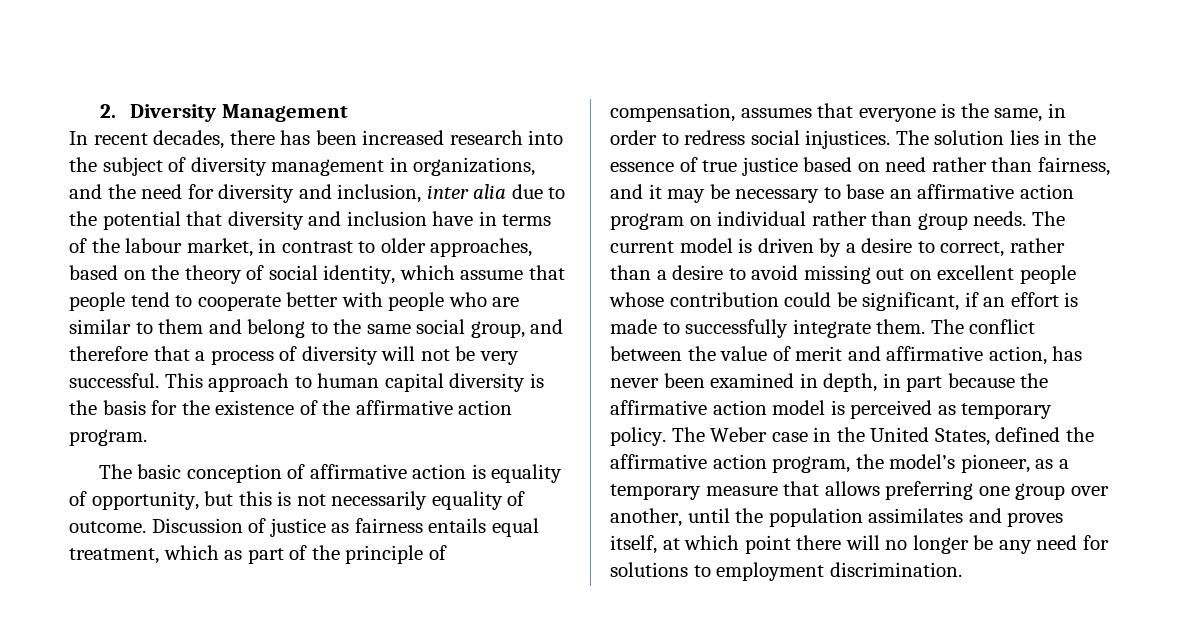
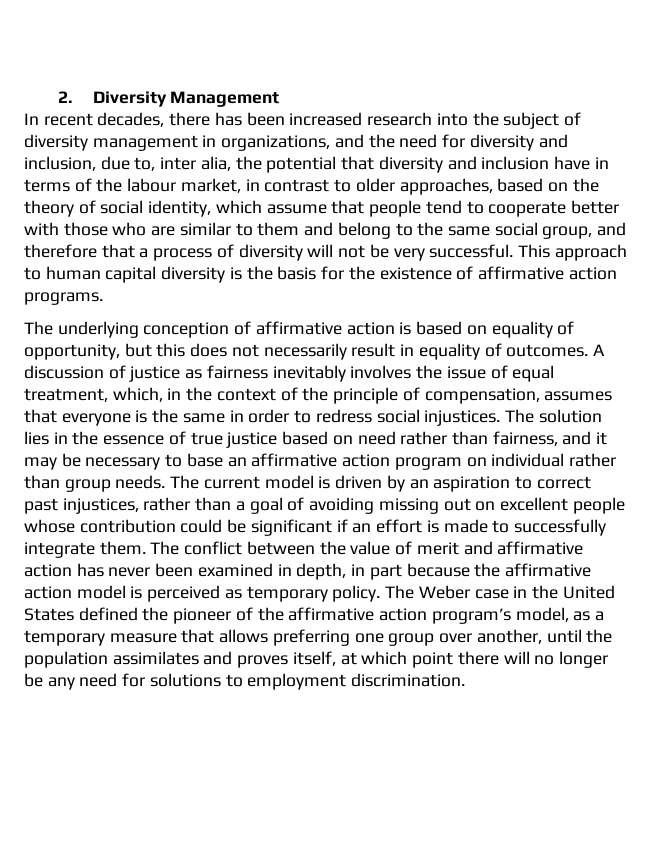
- In recent decades, there has been increased research into the subject of diversity management in organizations, and the need for diversity and inclusion, inter alia due to the potential that diversity and inclusion have in terms of the labour market, in contrast to older approaches, based on the theory of social identity, which assume that people tend to cooperate better with people who are similar to them and belong to the same social group, and therefore that a process of diversity will not be very successful.
+ In recent decades, there has been increased research into the subject of diversity management in organizations, and the need for diversity and inclusion, due to, inter alia, the potential that diversity and inclusion have in terms of the labour market, in contrast to older approaches, based on the theory of social identity, which assume that people tend to cooperate better with those who are similar to them and belong to the same social group, and therefore that a process of diversity will not be very successful.
- This approach to human capital diversity is the basis for the existence of the affirmative action program.
- The basic conception of affirmative action is equality of opportunity, but this is not necessarily equality of outcome. Discussion of justice as fairness entails equal treatment, which as part of the principle of compensation, assumes that everyone is the same, in order to redress social injustices.
+ This approach to human capital diversity is the basis for the existence of affirmative action programs.
+ The underlying conception of affirmative action is based on equality of opportunity, but this does not necessarily result in equality of outcomes. A discussion of justice as fairness inevitably involves the issue of equal treatment, which, in the context of the principle of compensation, assumes that everyone is the same in order to redress social injustices.
- The current model is driven by a desire to correct, rather than a desire to avoid missing out on excellent people whose contribution could be significant, if an effort is made to successfully integrate them.
+ The current model is driven by an aspiration to correct past injustices, rather than a goal of avoiding missing out on excellent people whose contribution could be significant if an effort is made to successfully integrate them.
- The conflict between the value of merit and affirmative action, has never been examined in depth, in part because the affirmative action model is perceived as temporary policy.
+ The conflict between the value of merit and affirmative action has never been examined in depth, in part because the affirmative action model is perceived as temporary policy.
- The Weber case in the United States, defined the affirmative action program, the model’s pioneer, as a temporary measure that allows preferring one group over another, until the population assimilates and proves itself, at which point there will no longer be any need for solutions to employment discrimination.
+ The Weber case in the United States defined the pioneer of the affirmative action program’s model, as a temporary measure that allows preferring one group over another, until the population assimilates and proves itself, at which point there will no longer be any need for solutions to employment discrimination.

